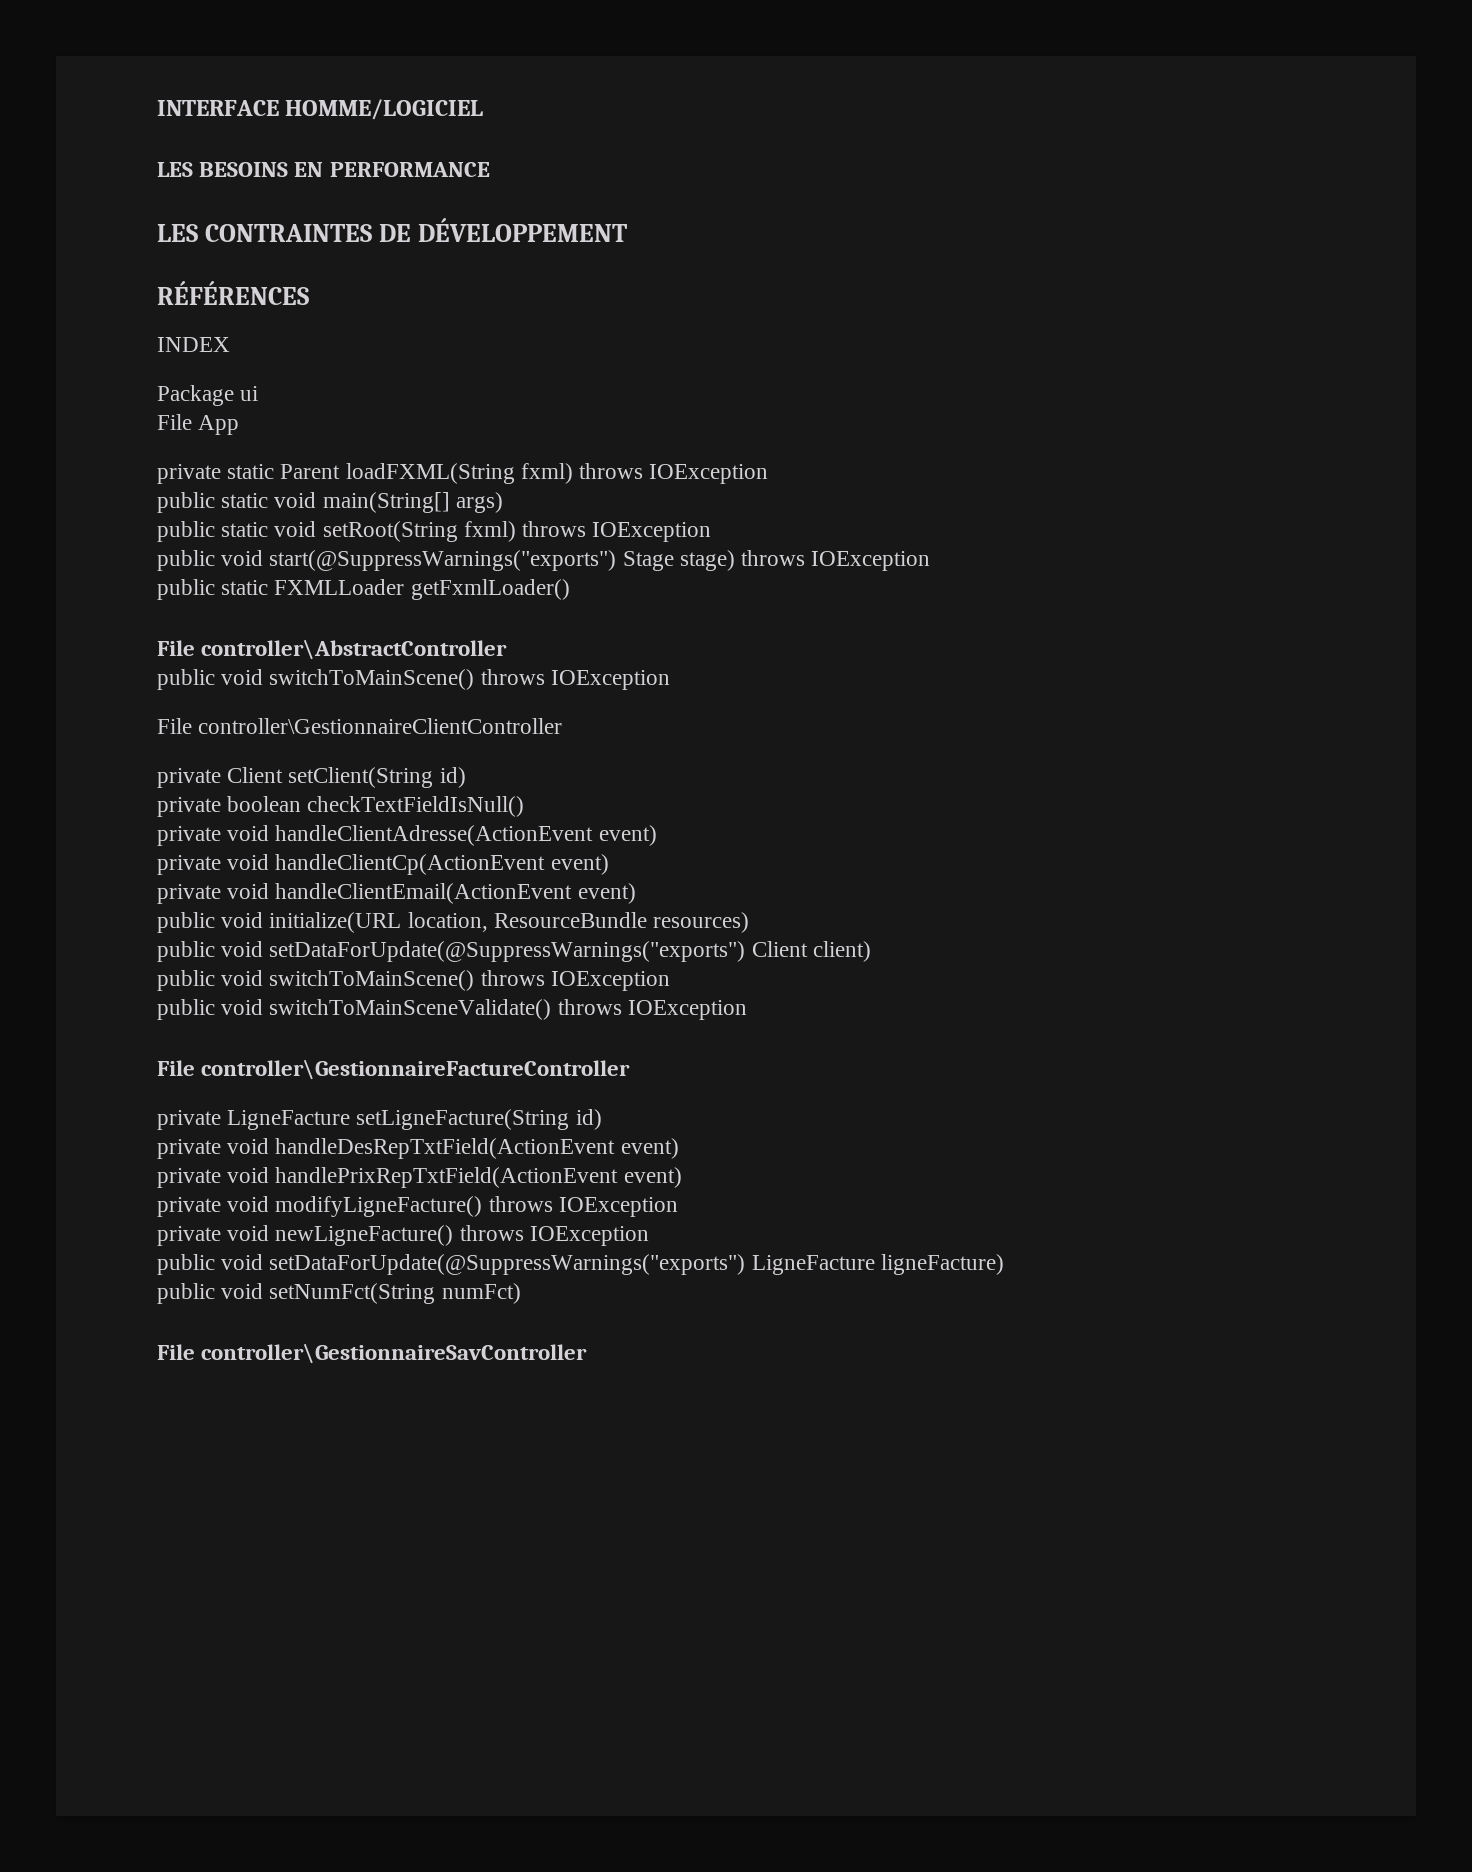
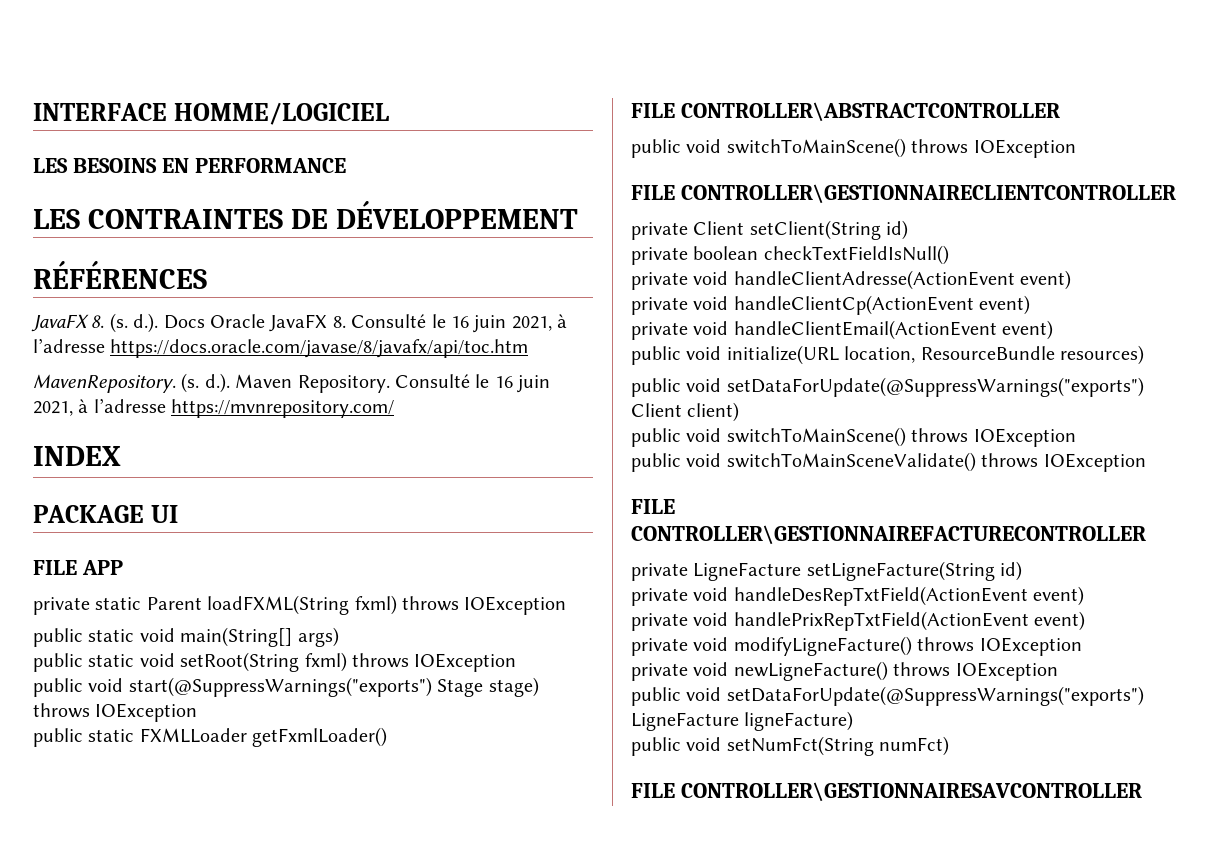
+ JavaFX 8. (s. d.). Docs Oracle JavaFX 8. Consulté le 16 juin 2021, à l’adresse https://docs.oracle.com/javase/8/javafx/api/toc.htm
+ MavenRepository. (s. d.). Maven Repository. Consulté le 16 juin 2021, à l’adresse https://mvnrepository.com/
  INDEX
- Package ui
- File App
+ PACKAGE UI
+ FILE APP
- File controller\AbstractController
+ FILE CONTROLLER\ABSTRACTCONTROLLER
  public void switchToMainScene() throws IOException
- File controller\GestionnaireClientController
+ FILE CONTROLLER\GESTIONNAIRECLIENTCONTROLLER
- File controller\GestionnaireFactureController
+ FILE CONTROLLER\GESTIONNAIREFACTURECONTROLLER
- File controller\GestionnaireSavController
+ FILE CONTROLLER\GESTIONNAIRESAVCONTROLLER

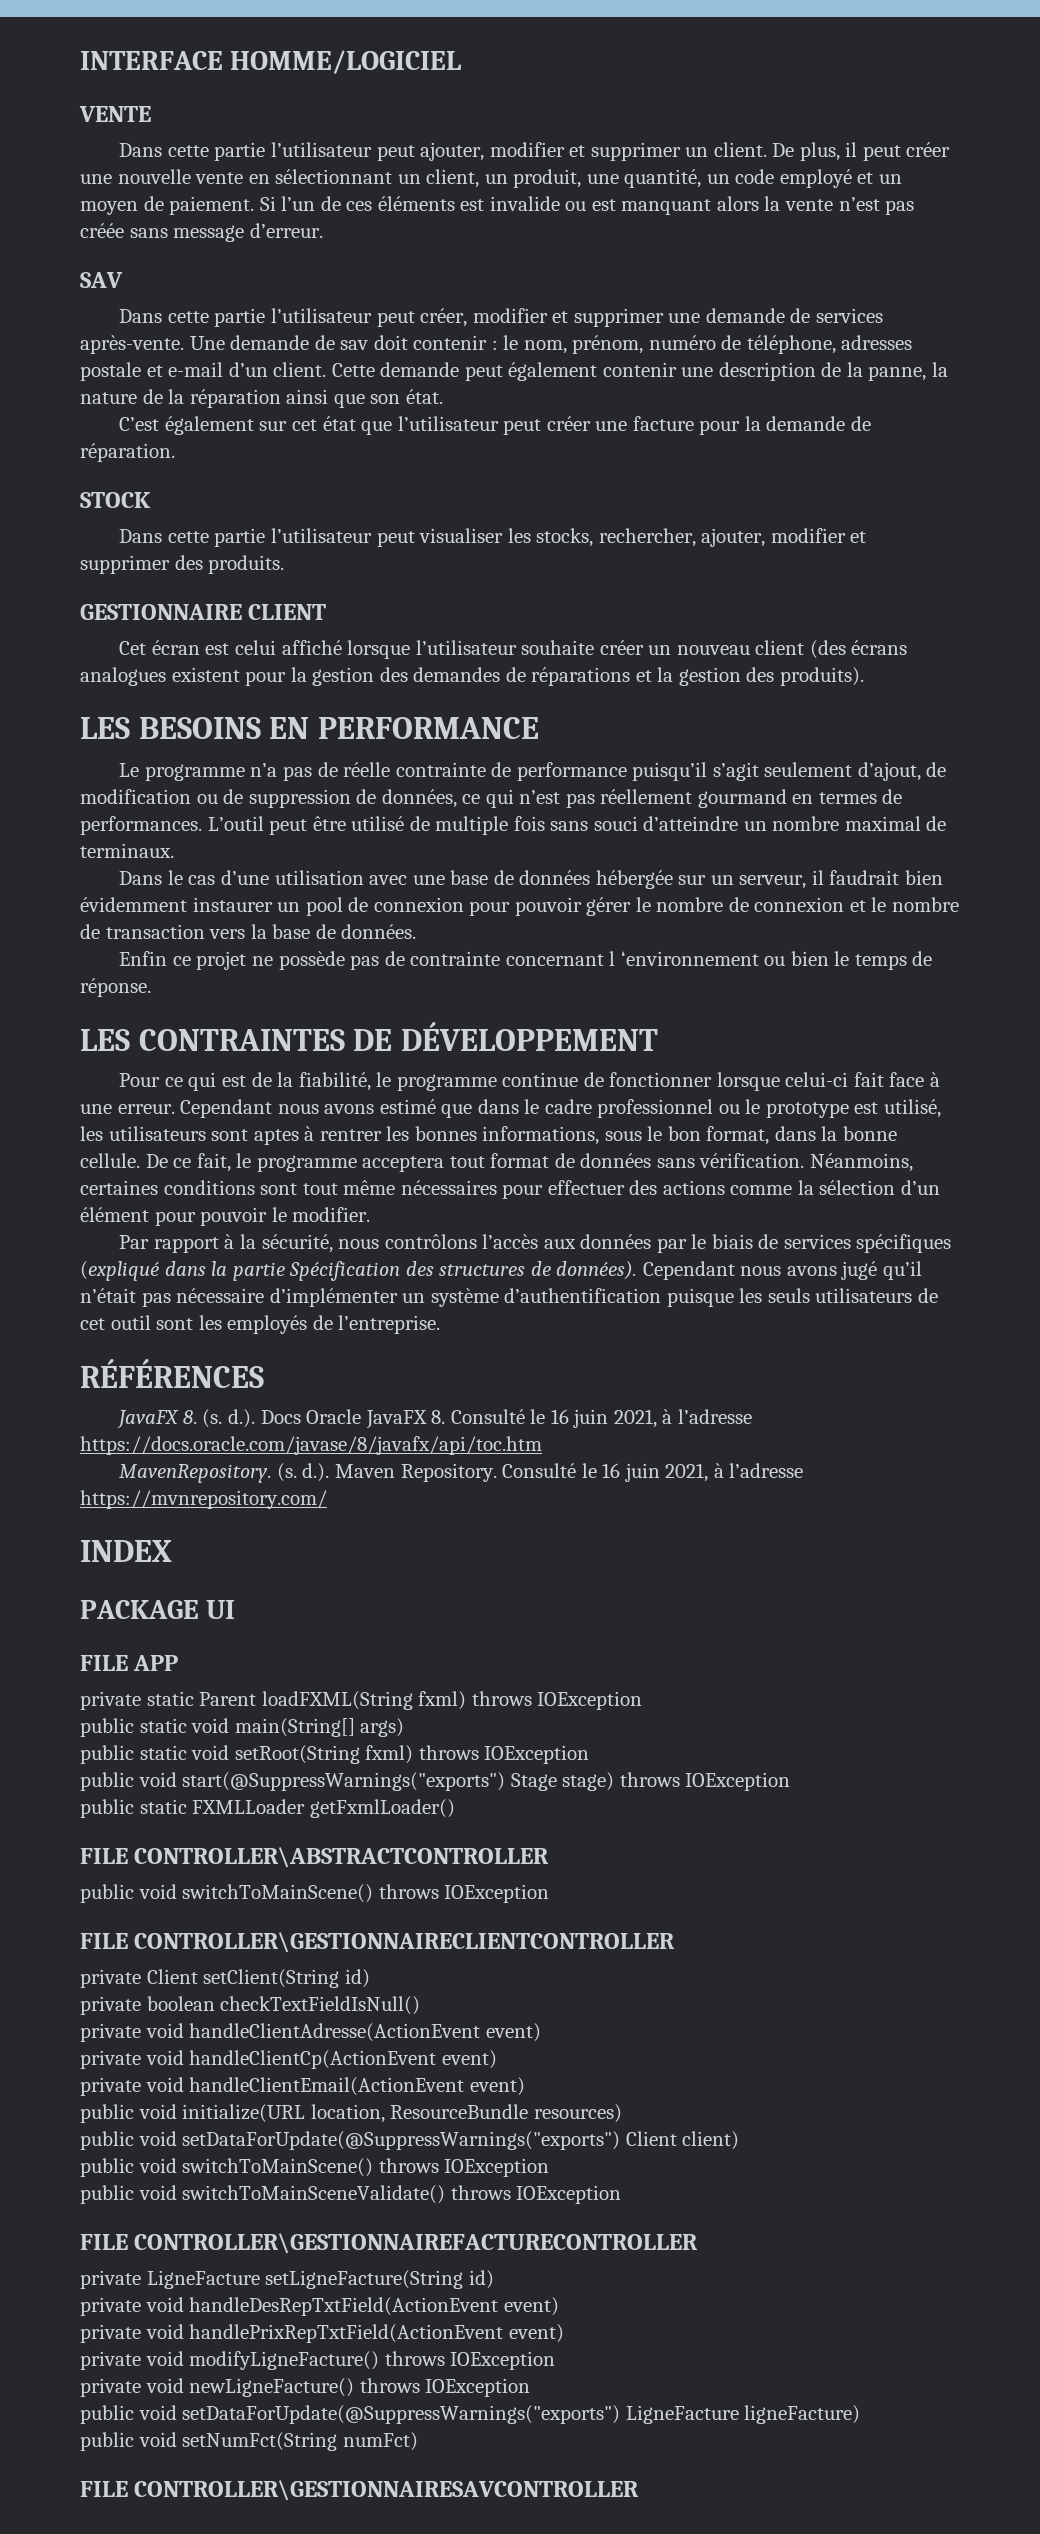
+ VENTE
+ Dans cette partie l’utilisateur peut ajouter, modifier et supprimer un client. De plus, il peut créer une nouvelle vente en sélectionnant un client, un produit, une quantité, un code employé et un moyen de paiement. Si l’un de ces éléments est invalide ou est manquant alors la vente n’est pas créée sans message d’erreur.
+ SAV
+ Dans cette partie l’utilisateur peut créer, modifier et supprimer une demande de services après-vente. Une demande de sav doit contenir : le nom, prénom, numéro de téléphone, adresses postale et e-mail d’un client. Cette demande peut également contenir une description de la panne, la nature de la réparation ainsi que son état.
+ C’est également sur cet état que l’utilisateur peut créer une facture pour la demande de réparation.
+ STOCK
+ Dans cette partie l’utilisateur peut visualiser les stocks, rechercher, ajouter, modifier et supprimer des produits.
+ GESTIONNAIRE CLIENT
+ Cet écran est celui affiché lorsque l’utilisateur souhaite créer un nouveau client (des écrans analogues existent pour la gestion des demandes de réparations et la gestion des produits).
  LES BESOINS EN PERFORMANCE
+ Le programme n’a pas de réelle contrainte de performance puisqu’il s’agit seulement d’ajout, de modification ou de suppression de données, ce qui n’est pas réellement gourmand en termes de performances. L’outil peut être utilisé de multiple fois sans souci d’atteindre un nombre maximal de terminaux.
+ Dans le cas d’une utilisation avec une base de données hébergée sur un serveur, il faudrait bien évidemment instaurer un pool de connexion pour pouvoir gérer le nombre de connexion et le nombre de transaction vers la base de données.
+ Enfin ce projet ne possède pas de contrainte concernant l ‘environnement ou bien le temps de réponse.
  LES CONTRAINTES DE DÉVELOPPEMENT
+ Pour ce qui est de la fiabilité, le programme continue de fonctionner lorsque celui-ci fait face à une erreur. Cependant nous avons estimé que dans le cadre professionnel ou le prototype est utilisé, les utilisateurs sont aptes à rentrer les bonnes informations, sous le bon format, dans la bonne cellule. De ce fait, le programme acceptera tout format de données sans vérification. Néanmoins, certaines conditions sont tout même nécessaires pour effectuer des actions comme la sélection d’un élément pour pouvoir le modifier.
+ Par rapport à la sécurité, nous contrôlons l’accès aux données par le biais de services spécifiques (expliqué dans la partie Spécification des structures de données). Cependant nous avons jugé qu’il n’était pas nécessaire d’implémenter un système d’authentification puisque les seuls utilisateurs de cet outil sont les employés de l’entreprise.

